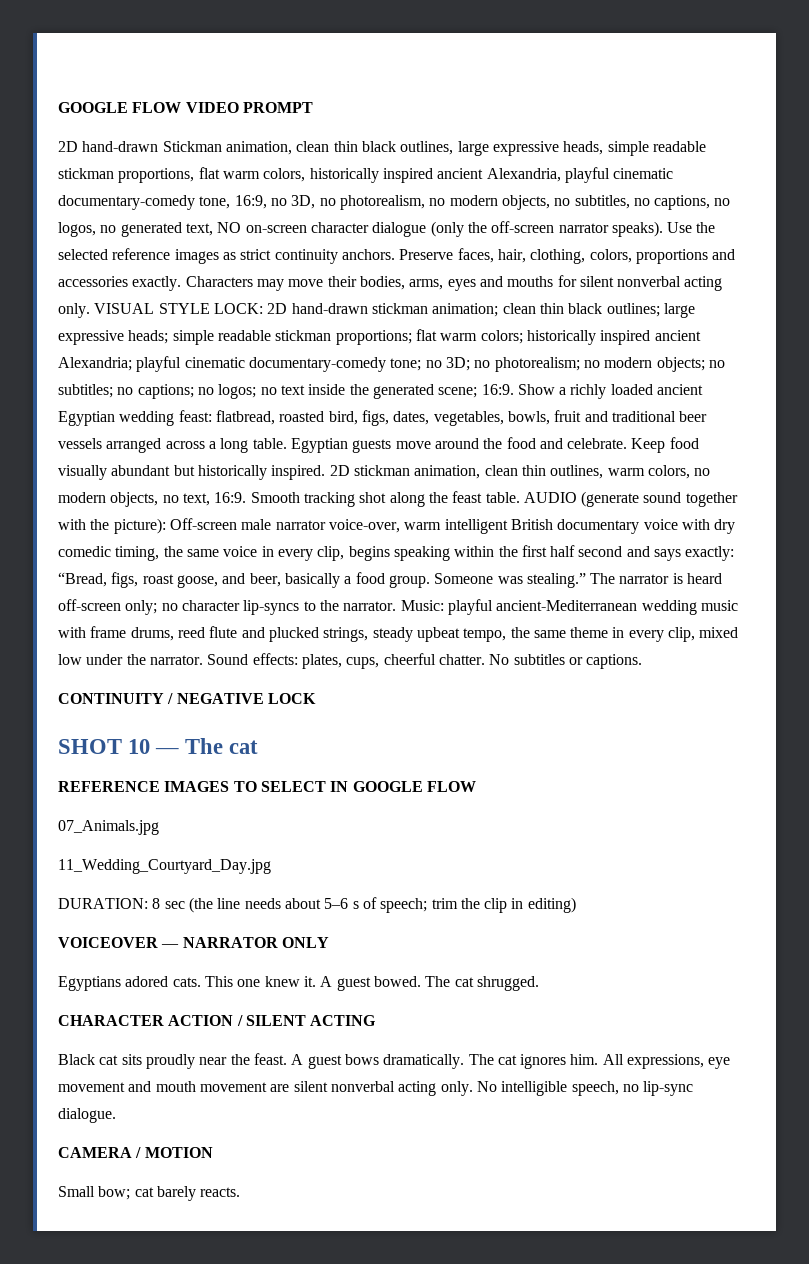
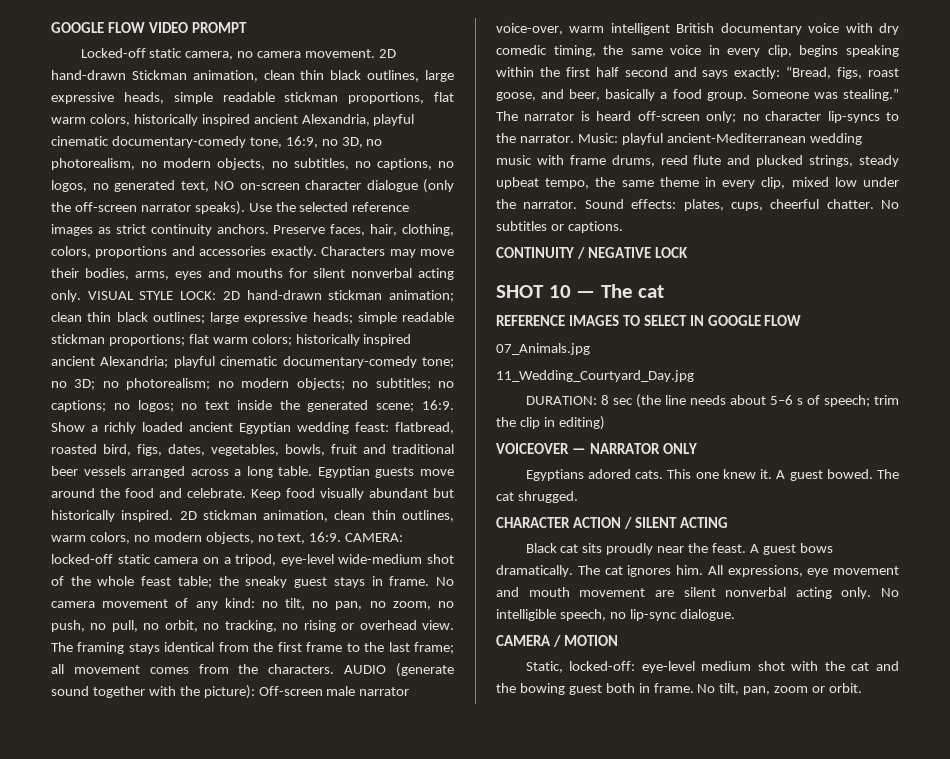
+ Locked-off static camera, no camera movement.
- Smooth tracking shot along the feast table.
+ CAMERA: locked-off static camera on a tripod, eye-level wide-medium shot of the whole feast table; the sneaky guest stays in frame. No camera movement of any kind: no tilt, no pan, no zoom, no push, no pull, no orbit, no tracking, no rising or overhead view. The framing stays identical from the first frame to the last frame; all movement comes from the characters.
- Small bow; cat barely reacts.
+ Static, locked-off: eye-level medium shot with the cat and the bowing guest both in frame. No tilt, pan, zoom or orbit.

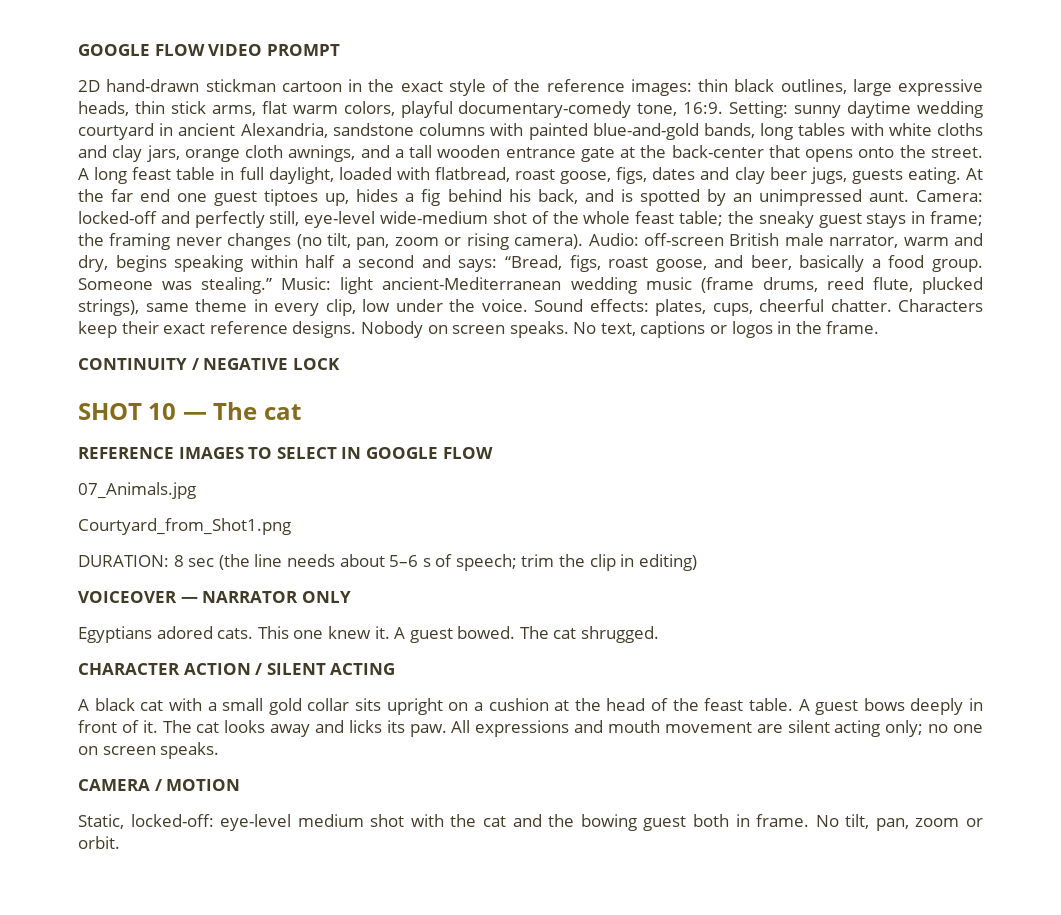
- Locked-off static camera, no camera movement. 2D hand-drawn Stickman animation, clean thin black outlines, large expressive heads, simple readable stickman proportions, flat warm colors, historically inspired ancient Alexandria, playful cinematic documentary-comedy tone, 16:9, no 3D, no photorealism, no modern objects, no subtitles, no captions, no logos, no generated text, NO on-screen character dialogue (only the off-screen narrator speaks). Use the selected reference images as strict continuity anchors. Preserve faces, hair, clothing, colors, proportions and accessories exactly. Characters may move their bodies, arms, eyes and mouths for silent nonverbal acting only. VISUAL STYLE LOCK: 2D hand-drawn stickman animation; clean thin black outlines; large expressive heads; simple readable stickman proportions; flat warm colors; historically inspired ancient Alexandria; playful cinematic documentary-comedy tone; no 3D; no photorealism; no modern objects; no subtitles; no captions; no logos; no text inside the generated scene; 16:9. Show a richly loaded ancient Egyptian wedding feast: flatbread, roasted bird, figs, dates, vegetables, bowls, fruit and traditional beer vessels arranged across a long table. Egyptian guests move around the food and celebrate. Keep food visually abundant but historically inspired. 2D stickman animation, clean thin outlines, warm colors, no modern objects, no text, 16:9. CAMERA: locked-off static camera on a tripod, eye-level wide-medium shot of the whole feast table; the sneaky guest stays in frame. No camera movement of any kind: no tilt, no pan, no zoom, no push, no pull, no orbit, no tracking, no rising or overhead view. The framing stays identical from the first frame to the last frame; all movement comes from the characters. AUDIO (generate sound together with the picture): Off-screen male narrator voice-over, warm intelligent British documentary voice with dry comedic timing, the same voice in every clip, begins speaking within the first half second and says exactly: “Bread, figs, roast goose, and beer, basically a food group.
+ 2D hand-drawn stickman cartoon in the exact style of the reference images: thin black outlines, large expressive heads, thin stick arms, flat warm colors, playful documentary-comedy tone, 16:9. Setting: sunny daytime wedding courtyard in ancient Alexandria, sandstone columns with painted blue-and-gold bands, long tables with white cloths and clay jars, orange cloth awnings, and a tall wooden entrance gate at the back-center that opens onto the street. A long feast table in full daylight, loaded with flatbread, roast goose, figs, dates and clay beer jugs, guests eating. At the far end one guest tiptoes up, hides a fig behind his back, and is spotted by an unimpressed aunt. Camera: locked-off and perfectly still, eye-level wide-medium shot of the whole feast table; the sneaky guest stays in frame; the framing never changes (no tilt, pan, zoom or rising camera). Audio: off-screen British male narrator, warm and dry, begins speaking within half a second and says: “Bread, figs, roast goose, and beer, basically a food group.
- The narrator is heard off-screen only; no character lip-syncs to the narrator. Music: playful ancient-Mediterranean wedding music with frame drums, reed flute and plucked strings, steady upbeat tempo, the same theme in every clip, mixed low under the narrator.
+ Music: light ancient-Mediterranean wedding music (frame drums, reed flute, plucked strings), same theme in every clip, low under the voice.
- No subtitles or captions.
+ Characters keep their exact reference designs. Nobody on screen speaks. No text, captions or logos in the frame.
- 11_Wedding_Courtyard_Day.jpg
+ Courtyard_from_Shot1.png
- Black cat sits proudly near the feast. A guest bows dramatically. The cat ignores him. All expressions, eye movement and mouth movement are silent nonverbal acting only. No intelligible speech, no lip-sync dialogue.
+ A black cat with a small gold collar sits upright on a cushion at the head of the feast table. A guest bows deeply in front of it. The cat looks away and licks its paw. All expressions and mouth movement are silent acting only; no one on screen speaks.

